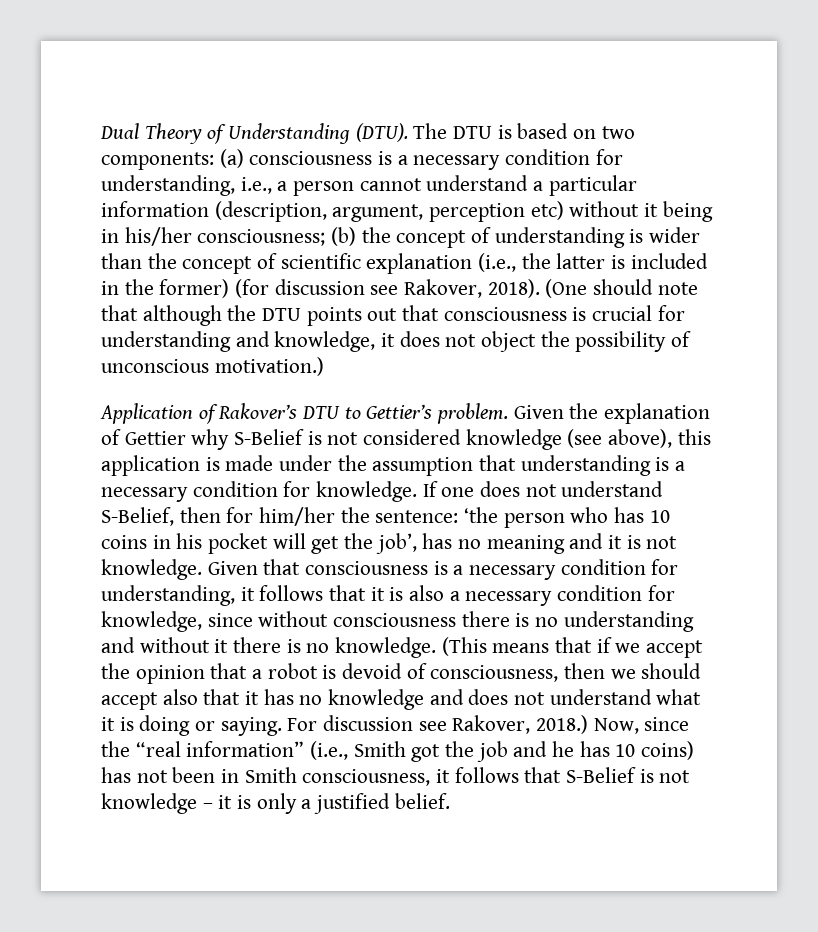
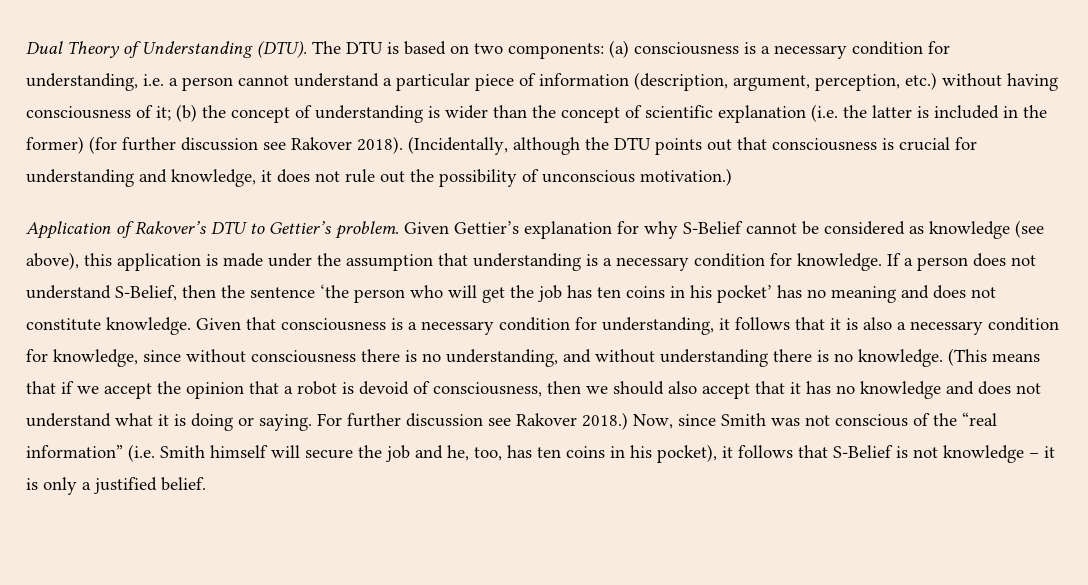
- (a) consciousness is a necessary condition for understanding, i.e., a person cannot understand a particular information (description, argument, perception etc) without it being in his/her consciousness;
+ (a) consciousness is a necessary condition for understanding, i.e. a person cannot understand a particular piece of information (description, argument, perception, etc.) without having consciousness of it;
- (b) the concept of understanding is wider than the concept of scientific explanation (i.e., the latter is included in the former) (for discussion see Rakover, 2018). (One should note that although the DTU points out that consciousness is crucial for understanding and knowledge, it does not object the possibility of unconscious motivation.)
+ (b) the concept of understanding is wider than the concept of scientific explanation (i.e. the latter is included in the former) (for further discussion see Rakover 2018). (Incidentally, although the DTU points out that consciousness is crucial for understanding and knowledge, it does not rule out the possibility of unconscious motivation.)
- Given the explanation of Gettier why S-Belief is not considered knowledge (see above), this application is made under the assumption that understanding is a necessary condition for knowledge.
+ Given Gettier’s explanation for why S-Belief cannot be considered as knowledge (see above), this application is made under the assumption that understanding is a necessary condition for knowledge.
- If one does not understand S-Belief, then for him/her the sentence: ‘the person who has 10 coins in his pocket will get the job’, has no meaning and it is not knowledge.
+ If a person does not understand S-Belief, then the sentence ‘the person who will get the job has ten coins in his pocket’ has no meaning and does not constitute knowledge.
- Given that consciousness is a necessary condition for understanding, it follows that it is also a necessary condition for knowledge, since without consciousness there is no understanding and without it there is no knowledge.
+ Given that consciousness is a necessary condition for understanding, it follows that it is also a necessary condition for knowledge, since without consciousness there is no understanding, and without understanding there is no knowledge.
- (This means that if we accept the opinion that a robot is devoid of consciousness, then we should accept also that it has no knowledge and does not understand what it is doing or saying.
+ (This means that if we accept the opinion that a robot is devoid of consciousness, then we should also accept that it has no knowledge and does not understand what it is doing or saying.
- For discussion see Rakover, 2018.)
+ For further discussion see Rakover 2018.)
- Now, since the “real information” (i.e., Smith got the job and he has 10 coins) has not been in Smith consciousness, it follows that S-Belief is not knowledge – it is only a justified belief.
+ Now, since Smith was not conscious of the “real information” (i.e. Smith himself will secure the job and he, too, has ten coins in his pocket), it follows that S-Belief is not knowledge – it is only a justified belief.

